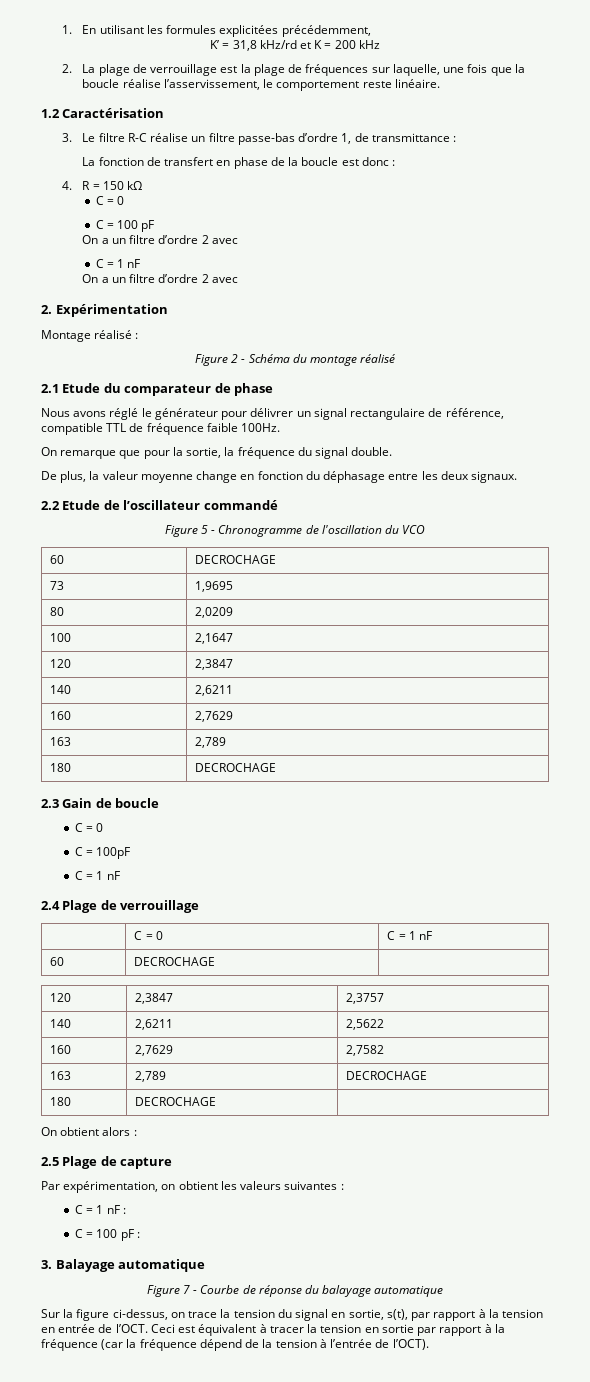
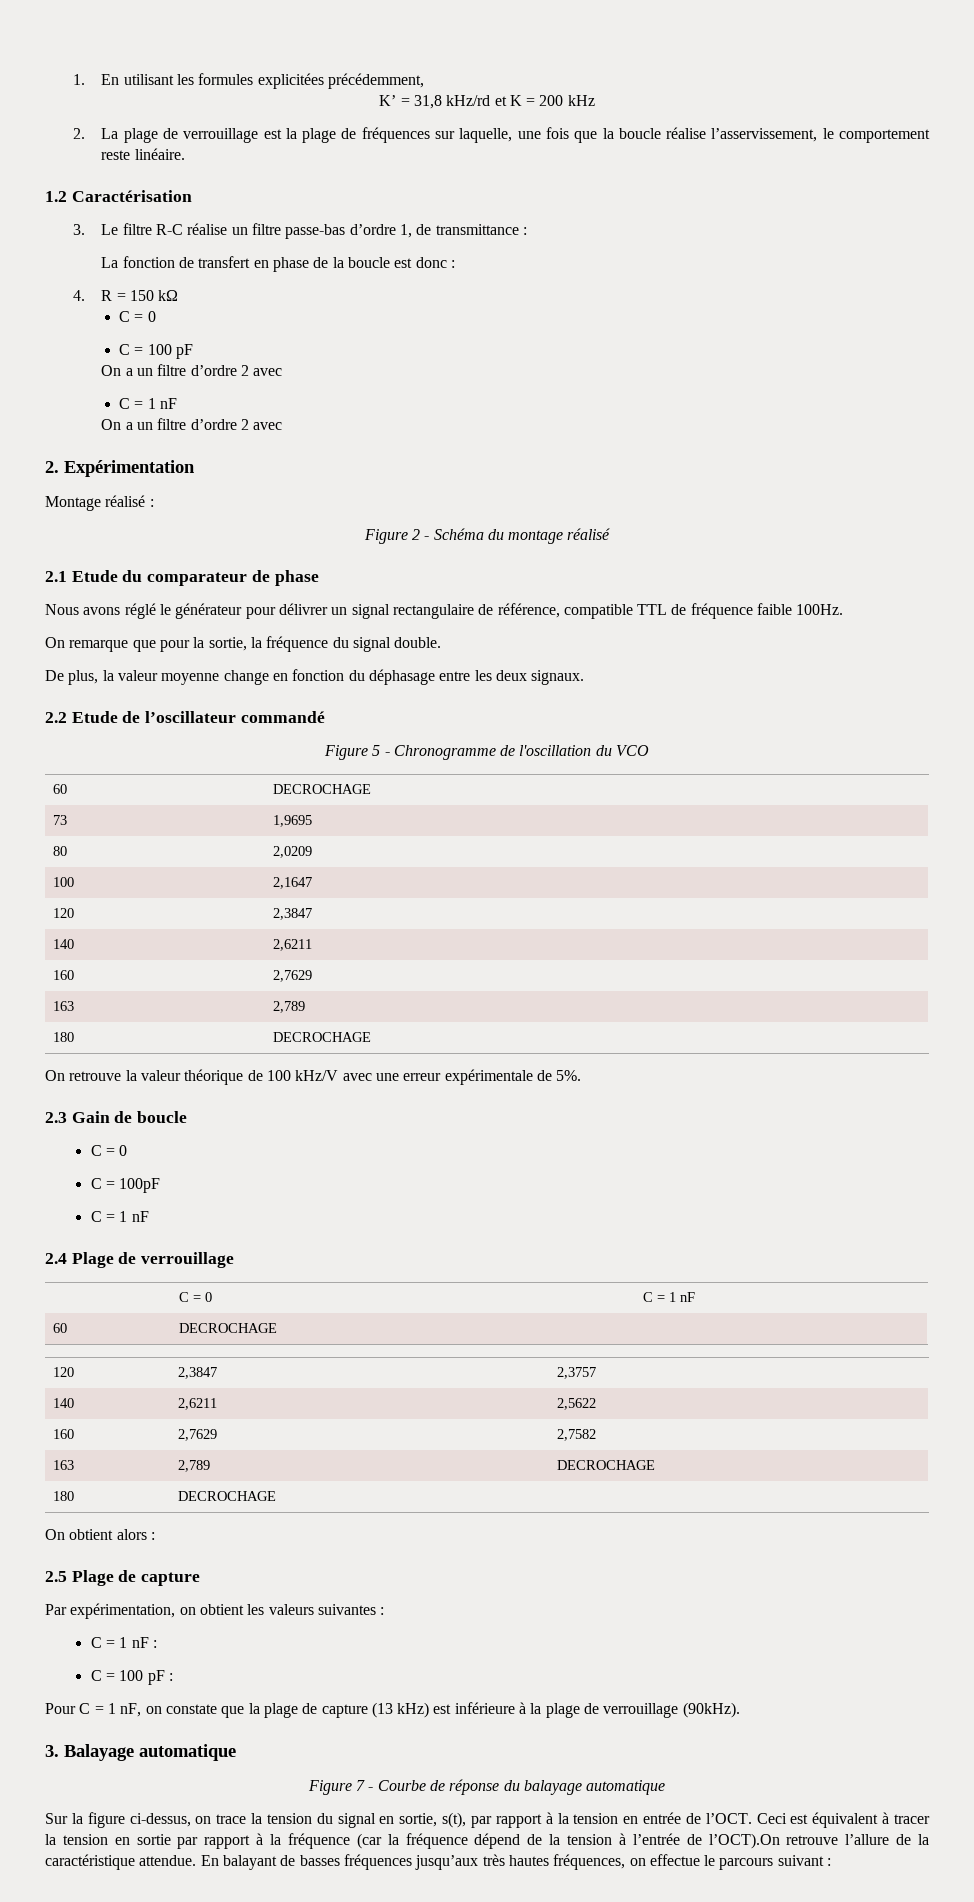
+ On retrouve la valeur théorique de 100 kHz/V avec une erreur expérimentale de 5%.
+ Pour C = 1 nF, on constate que la plage de capture (13 kHz) est inférieure à la plage de verrouillage (90kHz).
- Ceci est équivalent à tracer la tension en sortie par rapport à la fréquence (car la fréquence dépend de la tension à l’entrée de l’OCT).
+ Ceci est équivalent à tracer la tension en sortie par rapport à la fréquence (car la fréquence dépend de la tension à l’entrée de l’OCT).On retrouve l’allure de la caractéristique attendue. En balayant de basses fréquences jusqu’aux très hautes fréquences, on effectue le parcours suivant :

